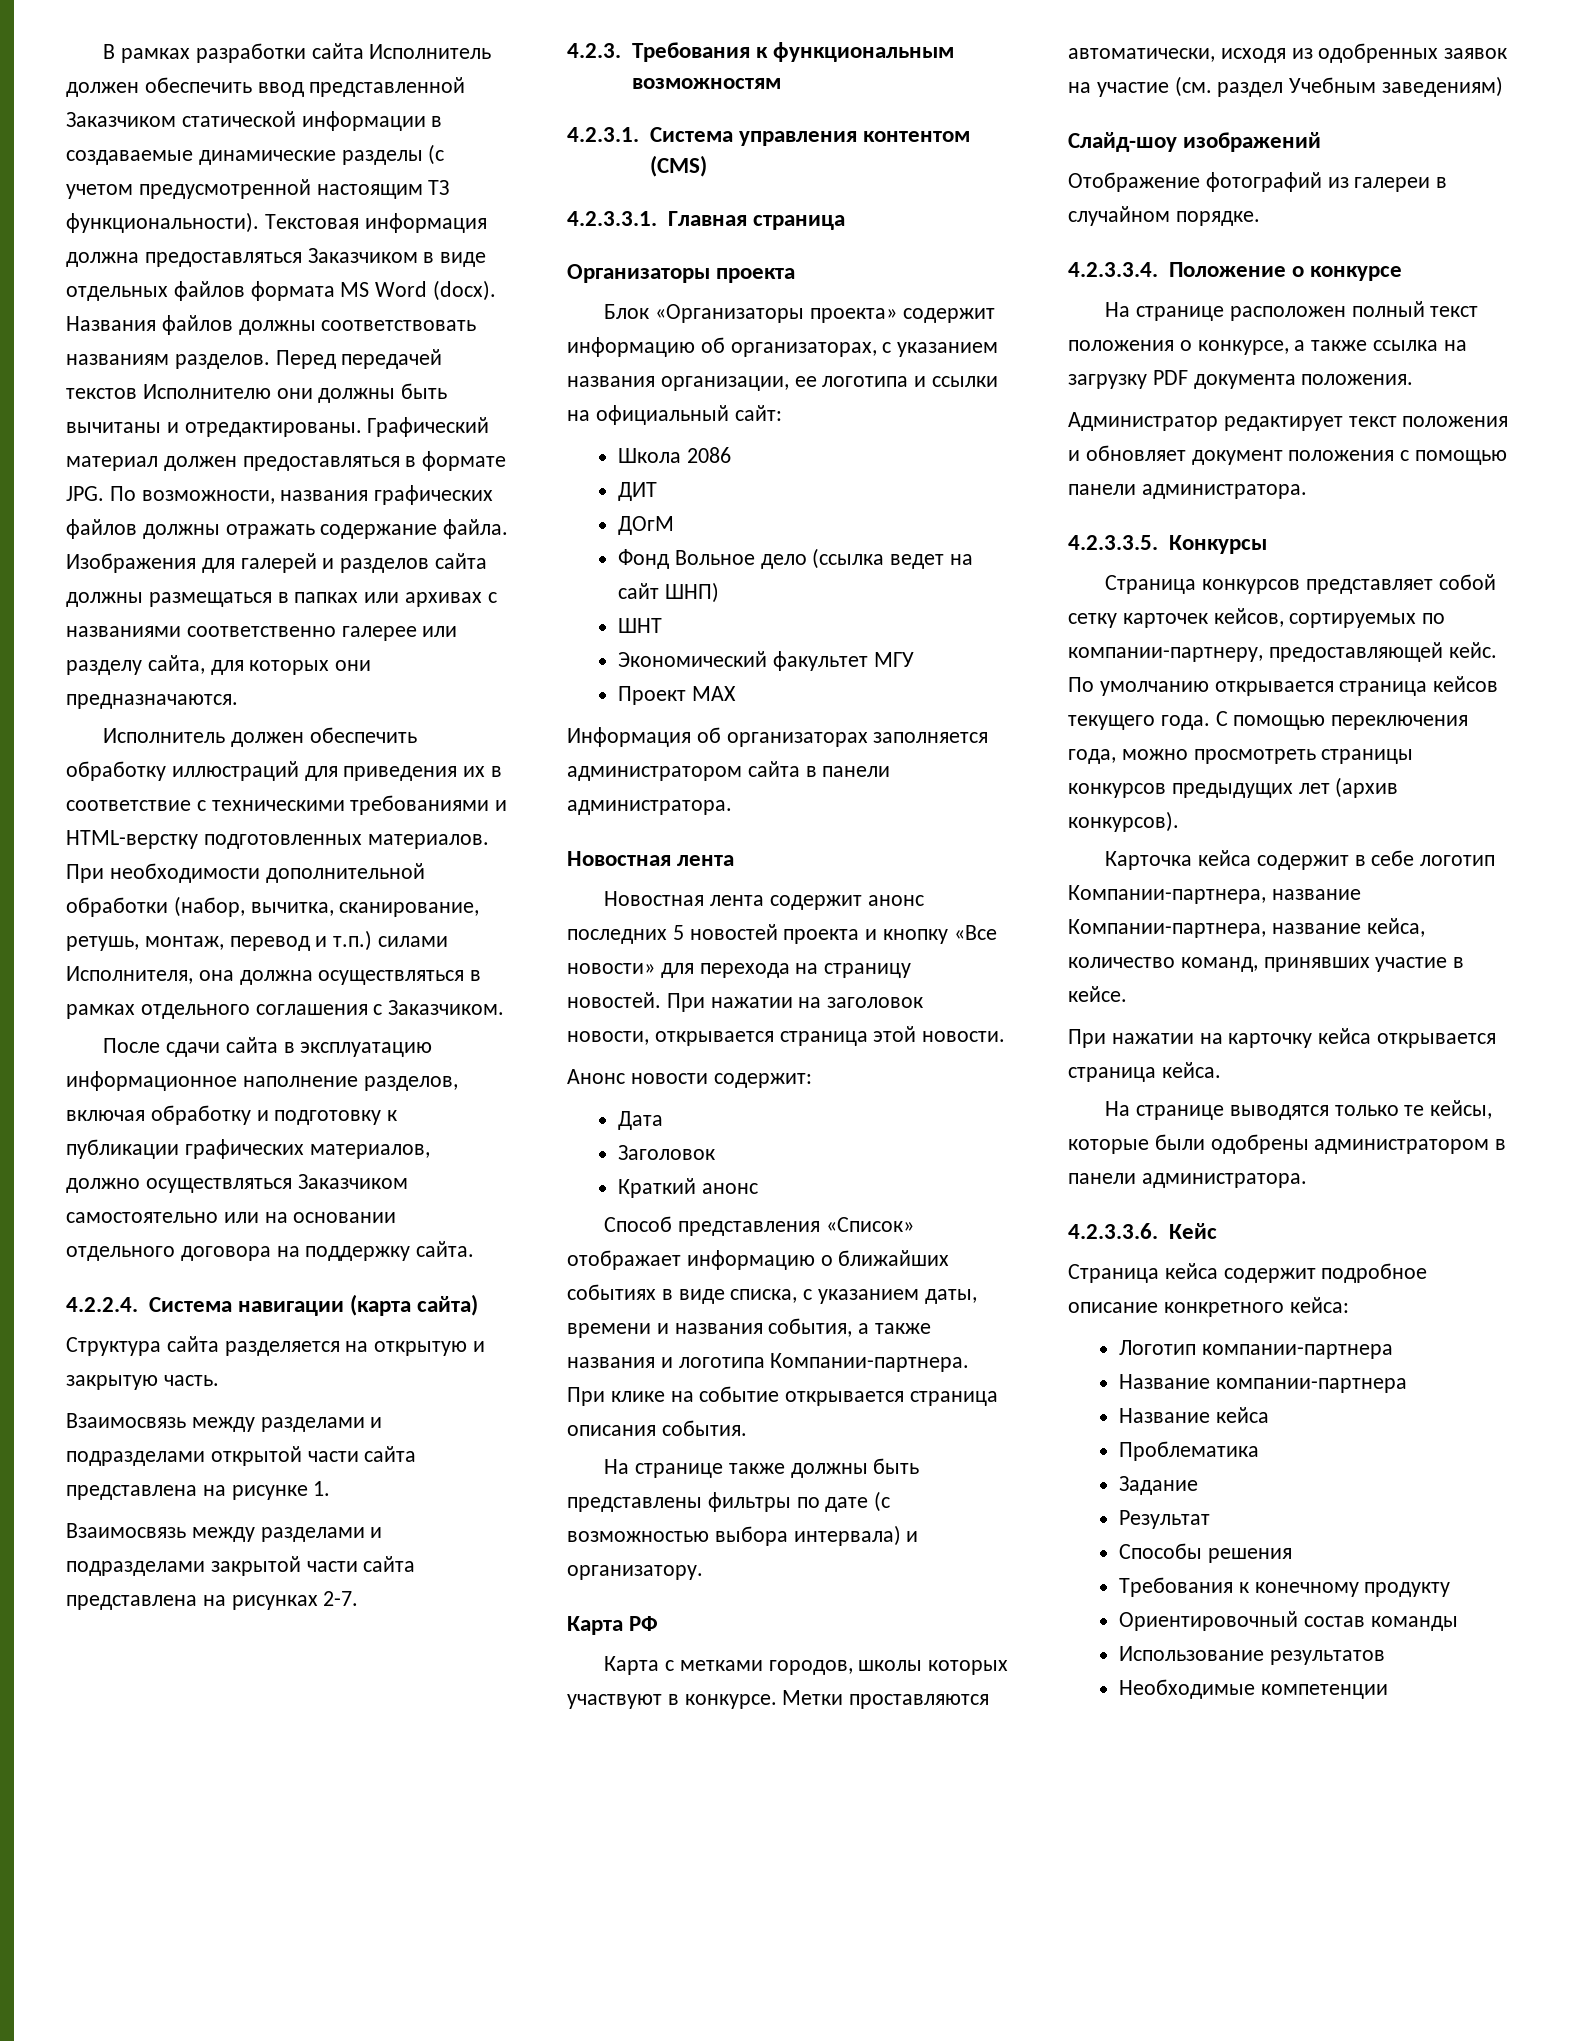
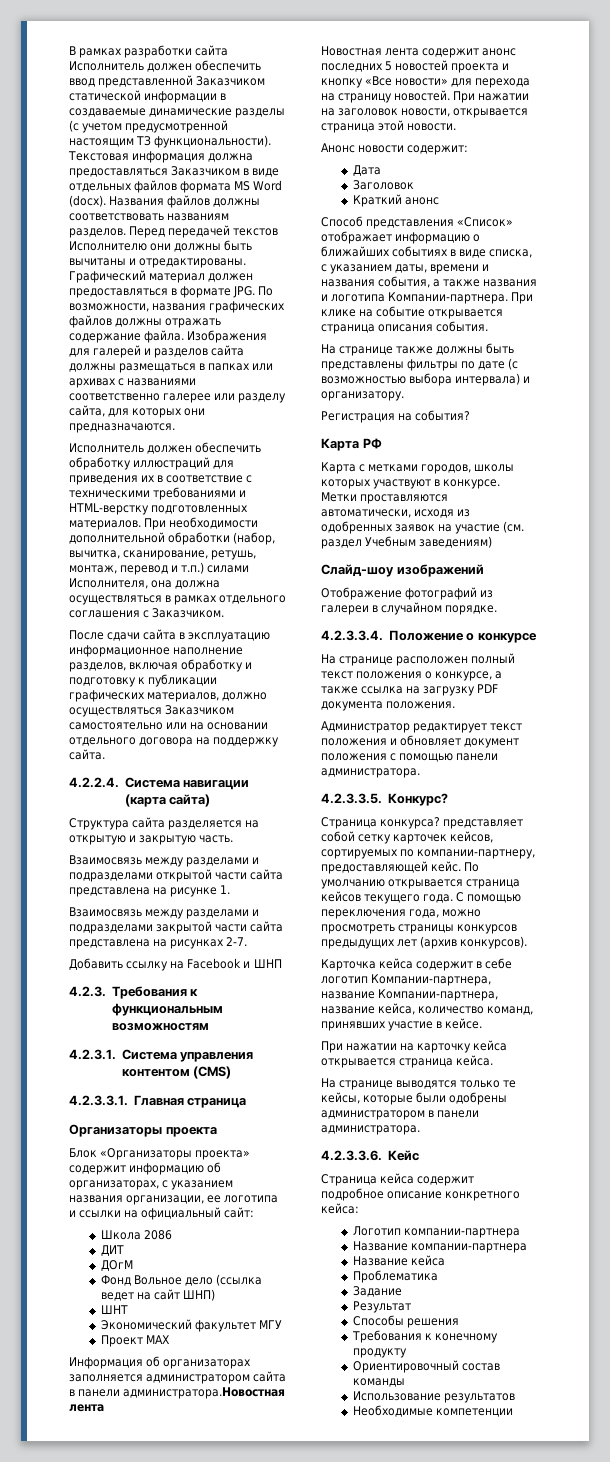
+ Добавить ссылку на Facebook и ШНП
- Информация об организаторах заполняется администратором сайта в панели администратора.
- Новостная лента
+ Информация об организаторах заполняется администратором сайта в панели администратора.Новостная лента
+ Регистрация на события?
- 4.2.3.3.5. Конкурсы
- Страница конкурсов представляет собой сетку карточек кейсов, сортируемых по компании-партнеру, предоставляющей кейс.
+ 4.2.3.3.5. Конкурс?
+ Страница конкурса? представляет собой сетку карточек кейсов, сортируемых по компании-партнеру, предоставляющей кейс.

